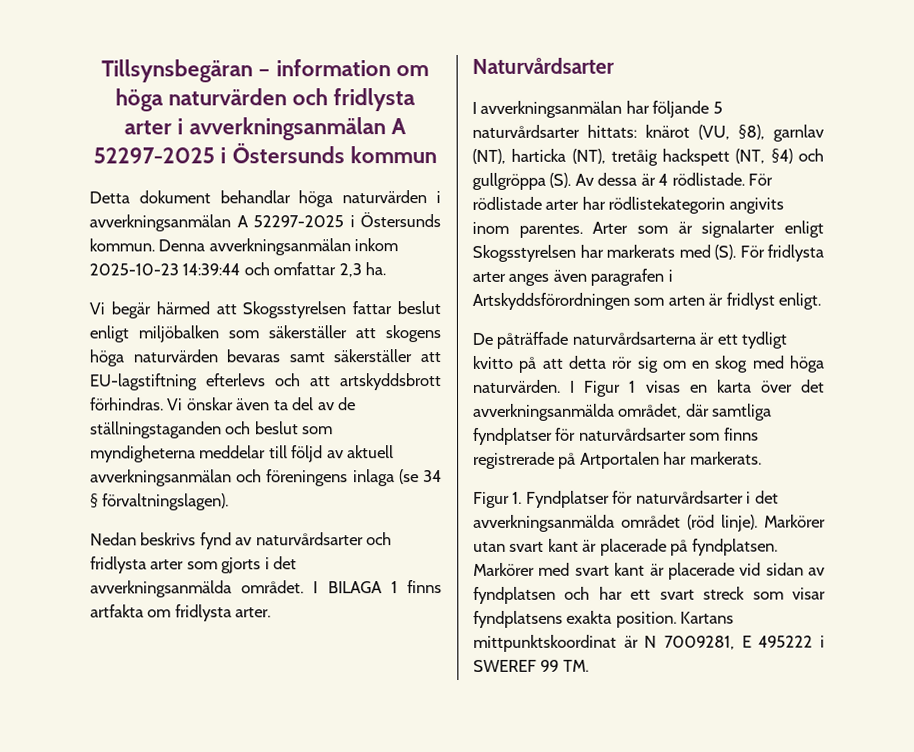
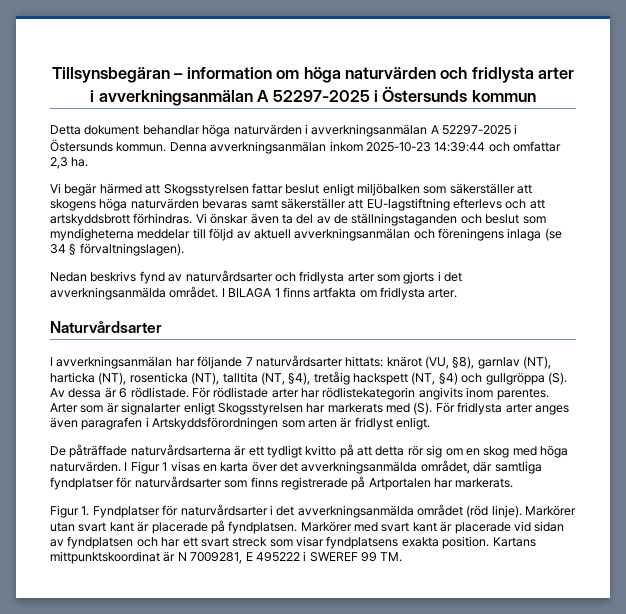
- I avverkningsanmälan har följande 5 naturvårdsarter hittats: knärot (VU, §8), garnlav (NT), harticka (NT), tretåig hackspett (NT, §4) och gullgröppa (S). Av dessa är 4 rödlistade.
+ I avverkningsanmälan har följande 7 naturvårdsarter hittats: knärot (VU, §8), garnlav (NT), harticka (NT), rosenticka (NT), talltita (NT, §4), tretåig hackspett (NT, §4) och gullgröppa (S). Av dessa är 6 rödlistade.

